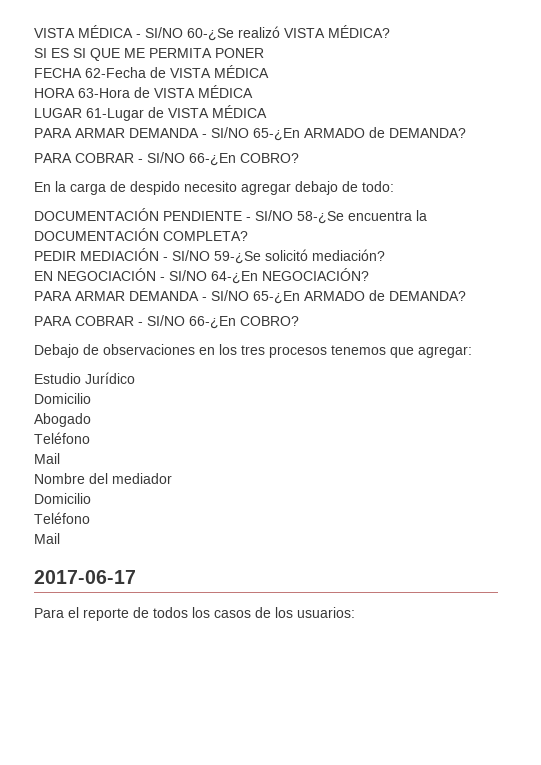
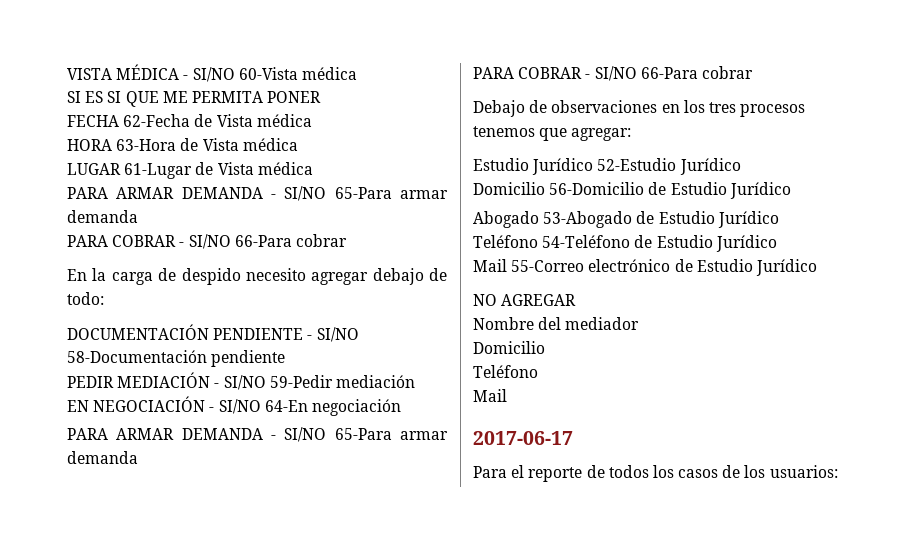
- VISTA MÉDICA - SI/NO 60-¿Se realizó VISTA MÉDICA?
+ VISTA MÉDICA - SI/NO 60-Vista médica
- FECHA 62-Fecha de VISTA MÉDICA
+ FECHA 62-Fecha de Vista médica
- HORA 63-Hora de VISTA MÉDICA
+ HORA 63-Hora de Vista médica
- LUGAR 61-Lugar de VISTA MÉDICA
- PARA ARMAR DEMANDA - SI/NO 65-¿En ARMADO de DEMANDA?
- PARA COBRAR - SI/NO 66-¿En COBRO?
+ LUGAR 61-Lugar de Vista médica
+ PARA ARMAR DEMANDA - SI/NO 65-Para armar demanda
+ PARA COBRAR - SI/NO 66-Para cobrar
- DOCUMENTACIÓN PENDIENTE - SI/NO 58-¿Se encuentra la DOCUMENTACIÓN COMPLETA?
+ DOCUMENTACIÓN PENDIENTE - SI/NO 58-Documentación pendiente
- PEDIR MEDIACIÓN - SI/NO 59-¿Se solicitó mediación?
+ PEDIR MEDIACIÓN - SI/NO 59-Pedir mediación
- EN NEGOCIACIÓN - SI/NO 64-¿En NEGOCIACIÓN?
- PARA ARMAR DEMANDA - SI/NO 65-¿En ARMADO de DEMANDA?
- PARA COBRAR - SI/NO 66-¿En COBRO?
+ EN NEGOCIACIÓN - SI/NO 64-En negociación
+ PARA ARMAR DEMANDA - SI/NO 65-Para armar demanda
+ PARA COBRAR - SI/NO 66-Para cobrar
- Estudio Jurídico
- Domicilio
- Abogado
- Teléfono
- Mail
+ Estudio Jurídico 52-Estudio Jurídico
+ Domicilio 56-Domicilio de Estudio Jurídico
+ Abogado 53-Abogado de Estudio Jurídico
+ Teléfono 54-Teléfono de Estudio Jurídico
+ Mail 55-Correo electrónico de Estudio Jurídico
+ NO AGREGAR

